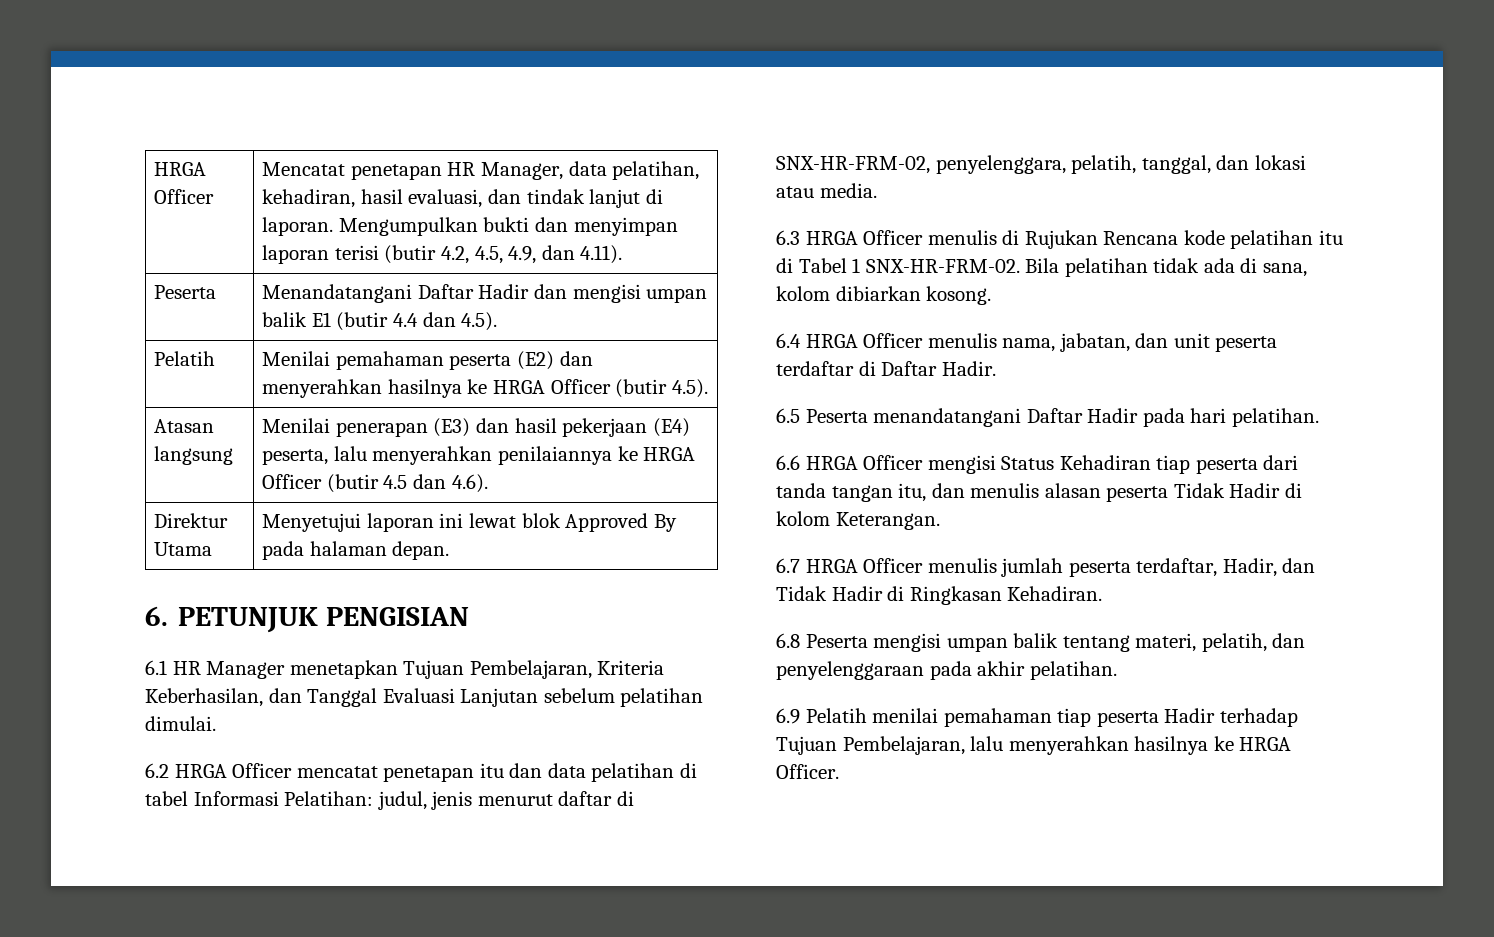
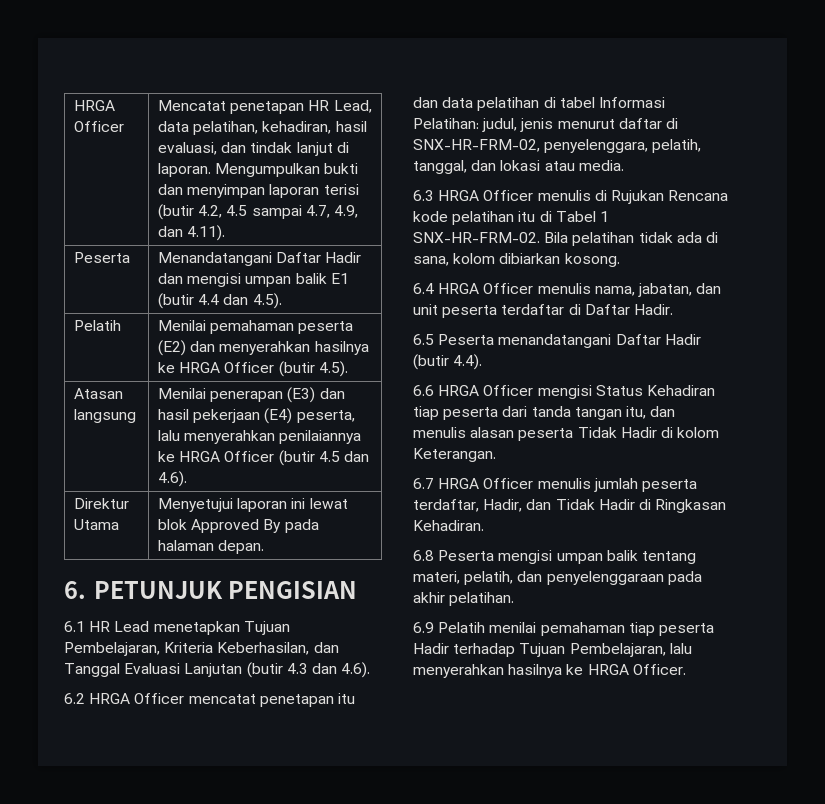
- HRGA Officer | Mencatat penetapan HR Manager, data pelatihan, kehadiran, hasil evaluasi, dan tindak lanjut di laporan. Mengumpulkan bukti dan menyimpan laporan terisi (butir 4.2, 4.5, 4.9, dan 4.11).
+ HRGA Officer | Mencatat penetapan HR Lead, data pelatihan, kehadiran, hasil evaluasi, dan tindak lanjut di laporan. Mengumpulkan bukti dan menyimpan laporan terisi (butir 4.2, 4.5 sampai 4.7, 4.9, dan 4.11).
- 6.1 HR Manager menetapkan Tujuan Pembelajaran, Kriteria Keberhasilan, dan Tanggal Evaluasi Lanjutan sebelum pelatihan dimulai.
+ 6.1 HR Lead menetapkan Tujuan Pembelajaran, Kriteria Keberhasilan, dan Tanggal Evaluasi Lanjutan (butir 4.3 dan 4.6).
- 6.5 Peserta menandatangani Daftar Hadir pada hari pelatihan.
+ 6.5 Peserta menandatangani Daftar Hadir (butir 4.4).

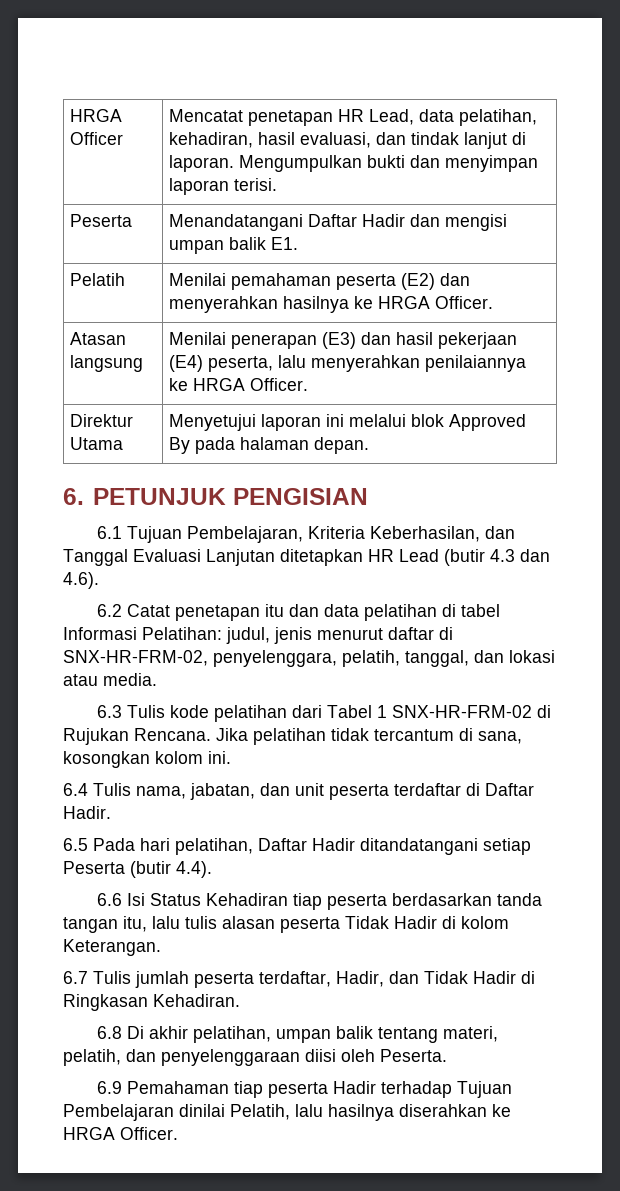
- HRGA Officer | Mencatat penetapan HR Lead, data pelatihan, kehadiran, hasil evaluasi, dan tindak lanjut di laporan. Mengumpulkan bukti dan menyimpan laporan terisi (butir 4.2, 4.5 sampai 4.7, 4.9, dan 4.11).
+ HRGA Officer | Mencatat penetapan HR Lead, data pelatihan, kehadiran, hasil evaluasi, dan tindak lanjut di laporan. Mengumpulkan bukti dan menyimpan laporan terisi.
- Peserta | Menandatangani Daftar Hadir dan mengisi umpan balik E1 (butir 4.4 dan 4.5).
+ Peserta | Menandatangani Daftar Hadir dan mengisi umpan balik E1.
- Pelatih | Menilai pemahaman peserta (E2) dan menyerahkan hasilnya ke HRGA Officer (butir 4.5).
+ Pelatih | Menilai pemahaman peserta (E2) dan menyerahkan hasilnya ke HRGA Officer.
- Atasan langsung | Menilai penerapan (E3) dan hasil pekerjaan (E4) peserta, lalu menyerahkan penilaiannya ke HRGA Officer (butir 4.5 dan 4.6).
+ Atasan langsung | Menilai penerapan (E3) dan hasil pekerjaan (E4) peserta, lalu menyerahkan penilaiannya ke HRGA Officer.
- Direktur Utama | Menyetujui laporan ini lewat blok Approved By pada halaman depan.
+ Direktur Utama | Menyetujui laporan ini melalui blok Approved By pada halaman depan.
- 6.1 HR Lead menetapkan Tujuan Pembelajaran, Kriteria Keberhasilan, dan Tanggal Evaluasi Lanjutan (butir 4.3 dan 4.6).
+ 6.1 Tujuan Pembelajaran, Kriteria Keberhasilan, dan Tanggal Evaluasi Lanjutan ditetapkan HR Lead (butir 4.3 dan 4.6).
- 6.2 HRGA Officer mencatat penetapan itu dan data pelatihan di tabel Informasi Pelatihan: judul, jenis menurut daftar di SNX-HR-FRM-02, penyelenggara, pelatih, tanggal, dan lokasi atau media.
+ 6.2 Catat penetapan itu dan data pelatihan di tabel Informasi Pelatihan: judul, jenis menurut daftar di SNX-HR-FRM-02, penyelenggara, pelatih, tanggal, dan lokasi atau media.
- 6.3 HRGA Officer menulis di Rujukan Rencana kode pelatihan itu di Tabel 1 SNX-HR-FRM-02. Bila pelatihan tidak ada di sana, kolom dibiarkan kosong.
- 6.4 HRGA Officer menulis nama, jabatan, dan unit peserta terdaftar di Daftar Hadir.
+ 6.3 Tulis kode pelatihan dari Tabel 1 SNX-HR-FRM-02 di Rujukan Rencana. Jika pelatihan tidak tercantum di sana, kosongkan kolom ini.
+ 6.4 Tulis nama, jabatan, dan unit peserta terdaftar di Daftar Hadir.
- 6.5 Peserta menandatangani Daftar Hadir (butir 4.4).
+ 6.5 Pada hari pelatihan, Daftar Hadir ditandatangani setiap Peserta (butir 4.4).
- 6.6 HRGA Officer mengisi Status Kehadiran tiap peserta dari tanda tangan itu, dan menulis alasan peserta Tidak Hadir di kolom Keterangan.
+ 6.6 Isi Status Kehadiran tiap peserta berdasarkan tanda tangan itu, lalu tulis alasan peserta Tidak Hadir di kolom Keterangan.
- 6.7 HRGA Officer menulis jumlah peserta terdaftar, Hadir, dan Tidak Hadir di Ringkasan Kehadiran.
+ 6.7 Tulis jumlah peserta terdaftar, Hadir, dan Tidak Hadir di Ringkasan Kehadiran.
- 6.8 Peserta mengisi umpan balik tentang materi, pelatih, dan penyelenggaraan pada akhir pelatihan.
- 6.9 Pelatih menilai pemahaman tiap peserta Hadir terhadap Tujuan Pembelajaran, lalu menyerahkan hasilnya ke HRGA Officer.
+ 6.8 Di akhir pelatihan, umpan balik tentang materi, pelatih, dan penyelenggaraan diisi oleh Peserta.
+ 6.9 Pemahaman tiap peserta Hadir terhadap Tujuan Pembelajaran dinilai Pelatih, lalu hasilnya diserahkan ke HRGA Officer.

